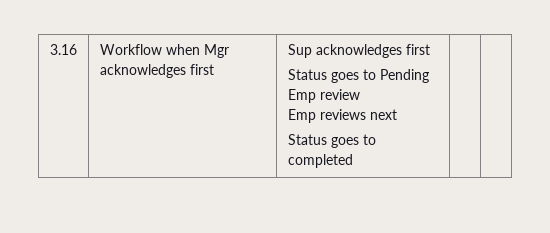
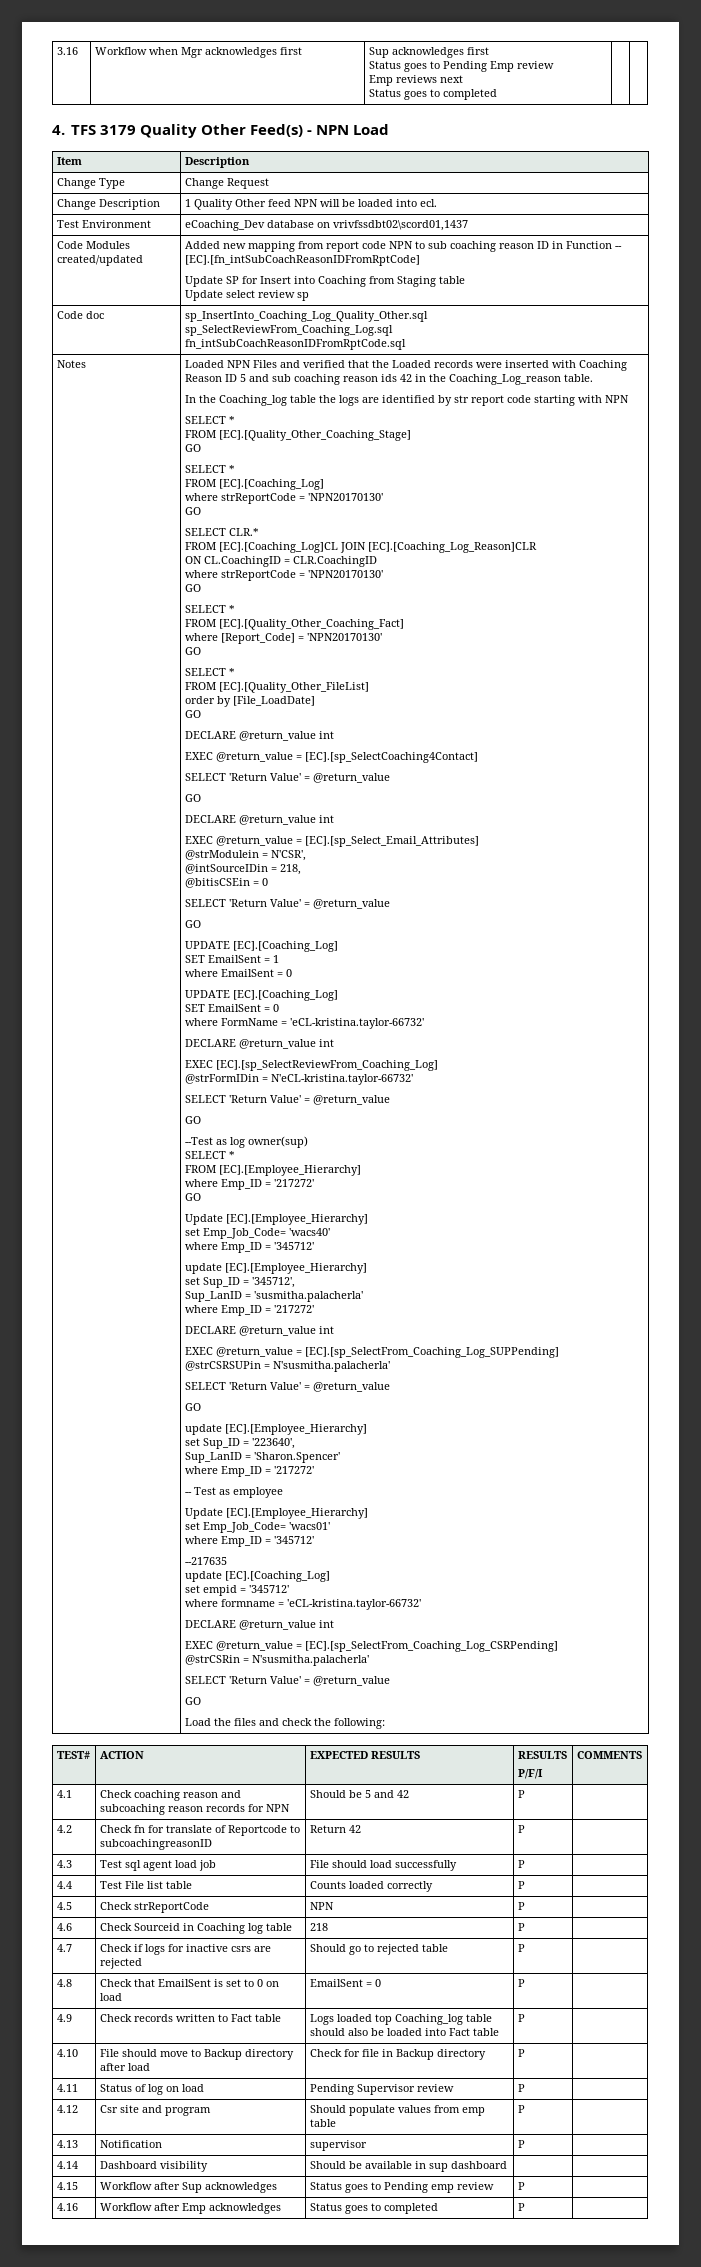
+ 4. TFS 3179 Quality Other Feed(s) - NPN Load
+ Item | Description
+ Change Type | Change Request
+ Change Description | 1 Quality Other feed NPN will be loaded into ecl.
+ Test Environment | eCoaching_Dev database on vrivfssdbt02\scord01,1437
+ Code Modules created/updated | Added new mapping from report code NPN to sub coaching reason ID in Function -- [EC].[fn_intSubCoachReasonIDFromRptCode]
+ Update SP for Insert into Coaching from Staging table
+ Update select review sp
+ Code doc | sp_InsertInto_Coaching_Log_Quality_Other.sql
+ sp_SelectReviewFrom_Coaching_Log.sql
+ fn_intSubCoachReasonIDFromRptCode.sql
+ Notes | Loaded NPN Files and verified that the Loaded records were inserted with Coaching Reason ID 5 and sub coaching reason ids 42 in the Coaching_Log_reason table.
+ In the Coaching_log table the logs are identified by str report code starting with NPN
+ SELECT *
+ FROM [EC].[Quality_Other_Coaching_Stage]
+ GO
+ SELECT *
+ FROM [EC].[Coaching_Log]
+ where strReportCode = 'NPN20170130'
+ GO
+ SELECT CLR.*
+ FROM [EC].[Coaching_Log]CL JOIN [EC].[Coaching_Log_Reason]CLR
+ ON CL.CoachingID = CLR.CoachingID
+ where strReportCode = 'NPN20170130'
+ GO
+ SELECT *
+ FROM [EC].[Quality_Other_Coaching_Fact]
+ where [Report_Code] = 'NPN20170130'
+ GO
+ SELECT *
+ FROM [EC].[Quality_Other_FileList]
+ order by [File_LoadDate]
+ GO
+ DECLARE @return_value int
+ EXEC @return_value = [EC].[sp_SelectCoaching4Contact]
+ SELECT 'Return Value' = @return_value
+ GO
+ DECLARE @return_value int
+ EXEC @return_value = [EC].[sp_Select_Email_Attributes]
+ @strModulein = N'CSR',
+ @intSourceIDin = 218,
+ @bitisCSEin = 0
+ SELECT 'Return Value' = @return_value
+ GO
+ UPDATE [EC].[Coaching_Log]
+ SET EmailSent = 1
+ where EmailSent = 0
+ UPDATE [EC].[Coaching_Log]
+ SET EmailSent = 0
+ where FormName = 'eCL-kristina.taylor-66732'
+ DECLARE @return_value int
+ EXEC [EC].[sp_SelectReviewFrom_Coaching_Log]
+ @strFormIDin = N'eCL-kristina.taylor-66732'
+ SELECT 'Return Value' = @return_value
+ GO
+ --Test as log owner(sup)
+ SELECT *
+ FROM [EC].[Employee_Hierarchy]
+ where Emp_ID = '217272'
+ GO
+ Update [EC].[Employee_Hierarchy]
+ set Emp_Job_Code= 'wacs40'
+ where Emp_ID = '345712'
+ update [EC].[Employee_Hierarchy]
+ set Sup_ID = '345712',
+ Sup_LanID = 'susmitha.palacherla'
+ where Emp_ID = '217272'
+ DECLARE @return_value int
+ EXEC @return_value = [EC].[sp_SelectFrom_Coaching_Log_SUPPending]
+ @strCSRSUPin = N'susmitha.palacherla'
+ SELECT 'Return Value' = @return_value
+ GO
+ update [EC].[Employee_Hierarchy]
+ set Sup_ID = '223640',
+ Sup_LanID = 'Sharon.Spencer'
+ where Emp_ID = '217272'
+ -- Test as employee
+ Update [EC].[Employee_Hierarchy]
+ set Emp_Job_Code= 'wacs01'
+ where Emp_ID = '345712'
+ --217635
+ update [EC].[Coaching_Log]
+ set empid = '345712'
+ where formname = 'eCL-kristina.taylor-66732'
+ DECLARE @return_value int
+ EXEC @return_value = [EC].[sp_SelectFrom_Coaching_Log_CSRPending]
+ @strCSRin = N'susmitha.palacherla'
+ SELECT 'Return Value' = @return_value
+ GO
+ Load the files and check the following:
+ TEST# | ACTION | EXPECTED RESULTS | RESULTS
+ P/F/I | COMMENTS
+ 4.1 | Check coaching reason and subcoaching reason records for NPN | Should be 5 and 42 | P |
+ 4.2 | Check fn for translate of Reportcode to subcoachingreasonID | Return 42 | P |
+ 4.3 | Test sql agent load job | File should load successfully | P |
+ 4.4 | Test File list table | Counts loaded correctly | P |
+ 4.5 | Check strReportCode | NPN | P |
+ 4.6 | Check Sourceid in Coaching log table | 218 | P |
+ 4.7 | Check if logs for inactive csrs are rejected | Should go to rejected table | P |
+ 4.8 | Check that EmailSent is set to 0 on load | EmailSent = 0 | P |
+ 4.9 | Check records written to Fact table | Logs loaded top Coaching_log table should also be loaded into Fact table | P |
+ 4.10 | File should move to Backup directory after load | Check for file in Backup directory | P |
+ 4.11 | Status of log on load | Pending Supervisor review | P |
+ 4.12 | Csr site and program | Should populate values from emp table | P |
+ 4.13 | Notification | supervisor | P |
+ 4.14 | Dashboard visibility | Should be available in sup dashboard | |
+ 4.15 | Workflow after Sup acknowledges | Status goes to Pending emp review | P |
+ 4.16 | Workflow after Emp acknowledges | Status goes to completed | P |

